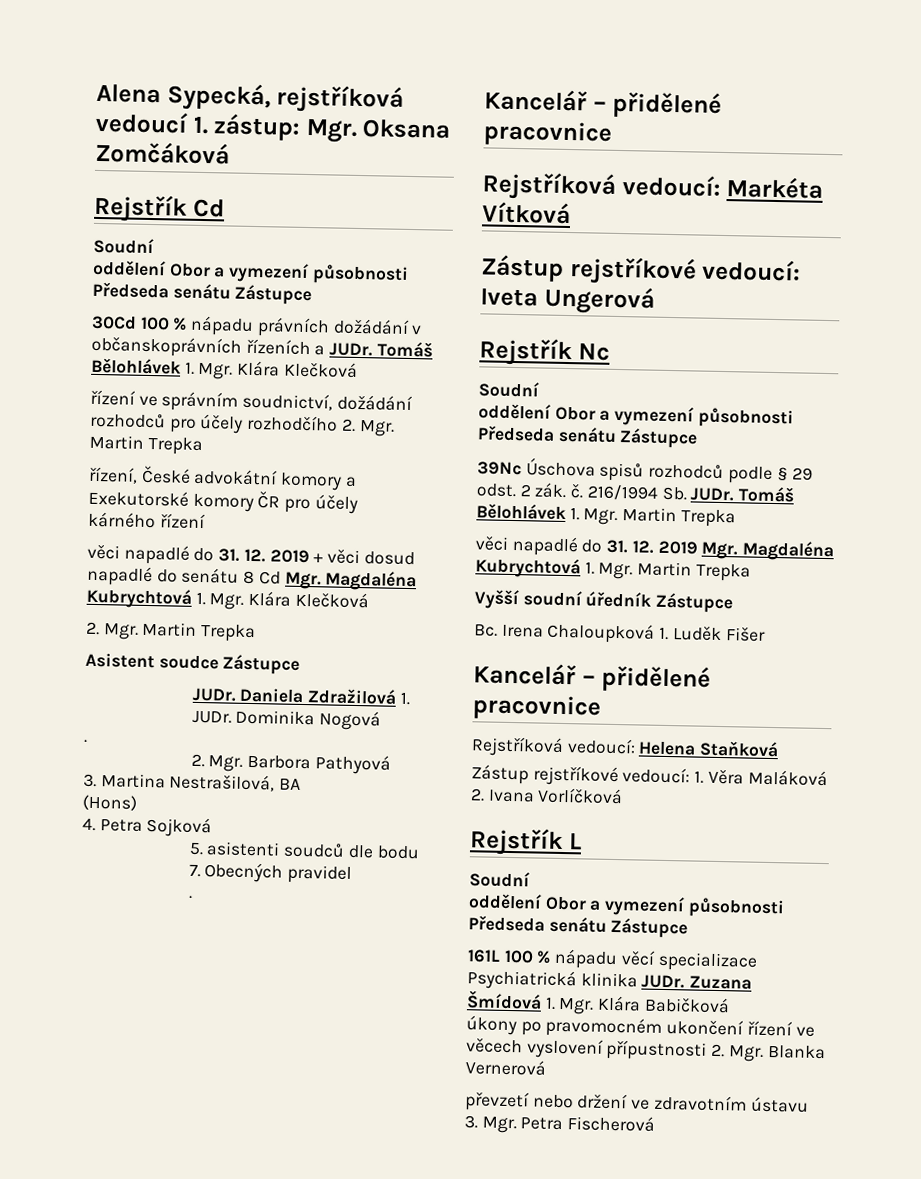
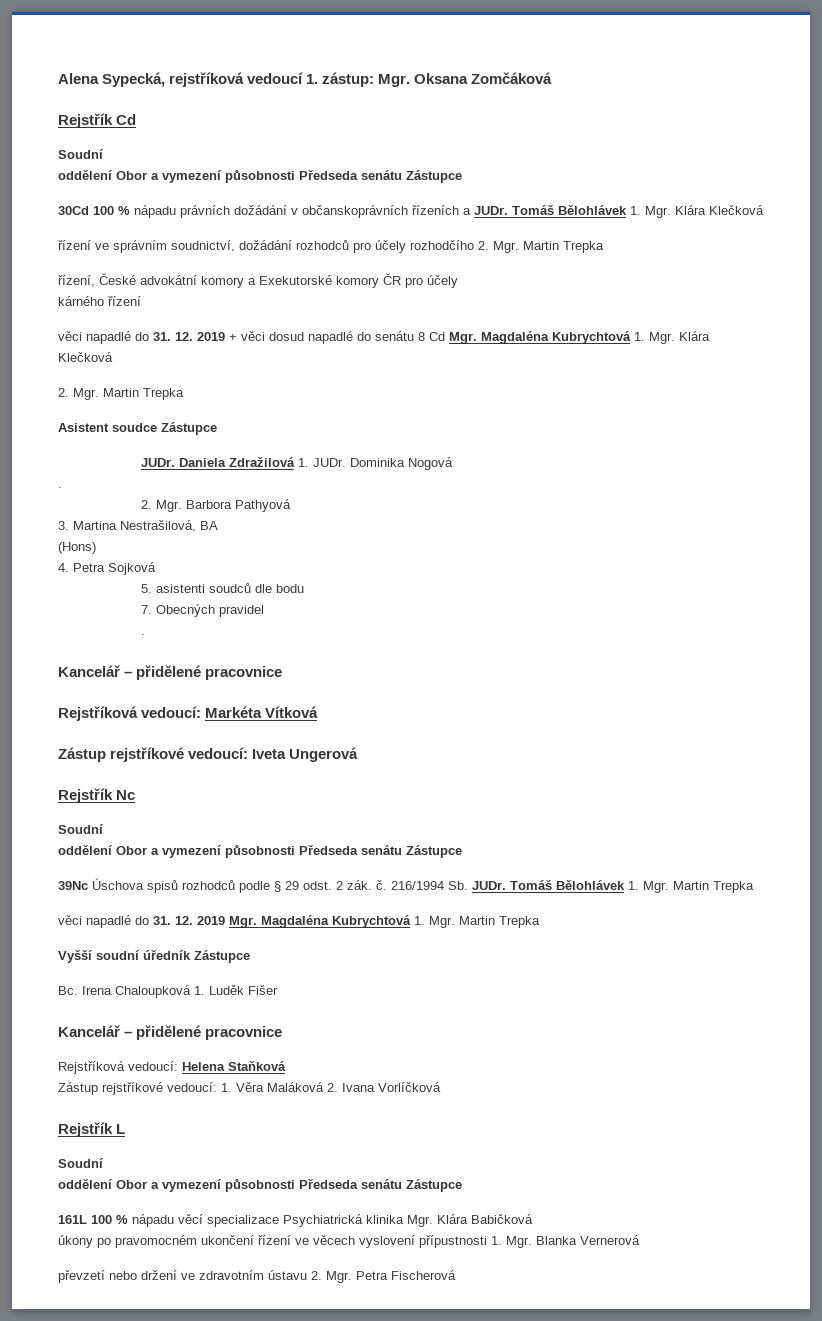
- 161L 100 % nápadu věcí specializace Psychiatrická klinika JUDr. Zuzana Šmídová 1. Mgr. Klára Babičková
+ 161L 100 % nápadu věcí specializace Psychiatrická klinika Mgr. Klára Babičková
- úkony po pravomocném ukončení řízení ve věcech vyslovení přípustnosti 2. Mgr. Blanka Vernerová
+ úkony po pravomocném ukončení řízení ve věcech vyslovení přípustnosti 1. Mgr. Blanka Vernerová
- převzetí nebo držení ve zdravotním ústavu 3. Mgr. Petra Fischerová
+ převzetí nebo držení ve zdravotním ústavu 2. Mgr. Petra Fischerová

